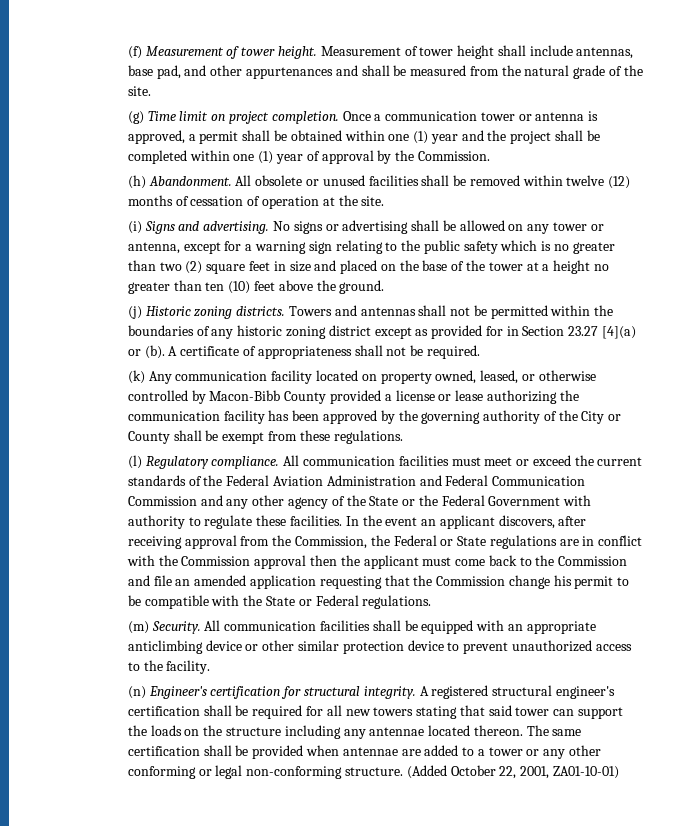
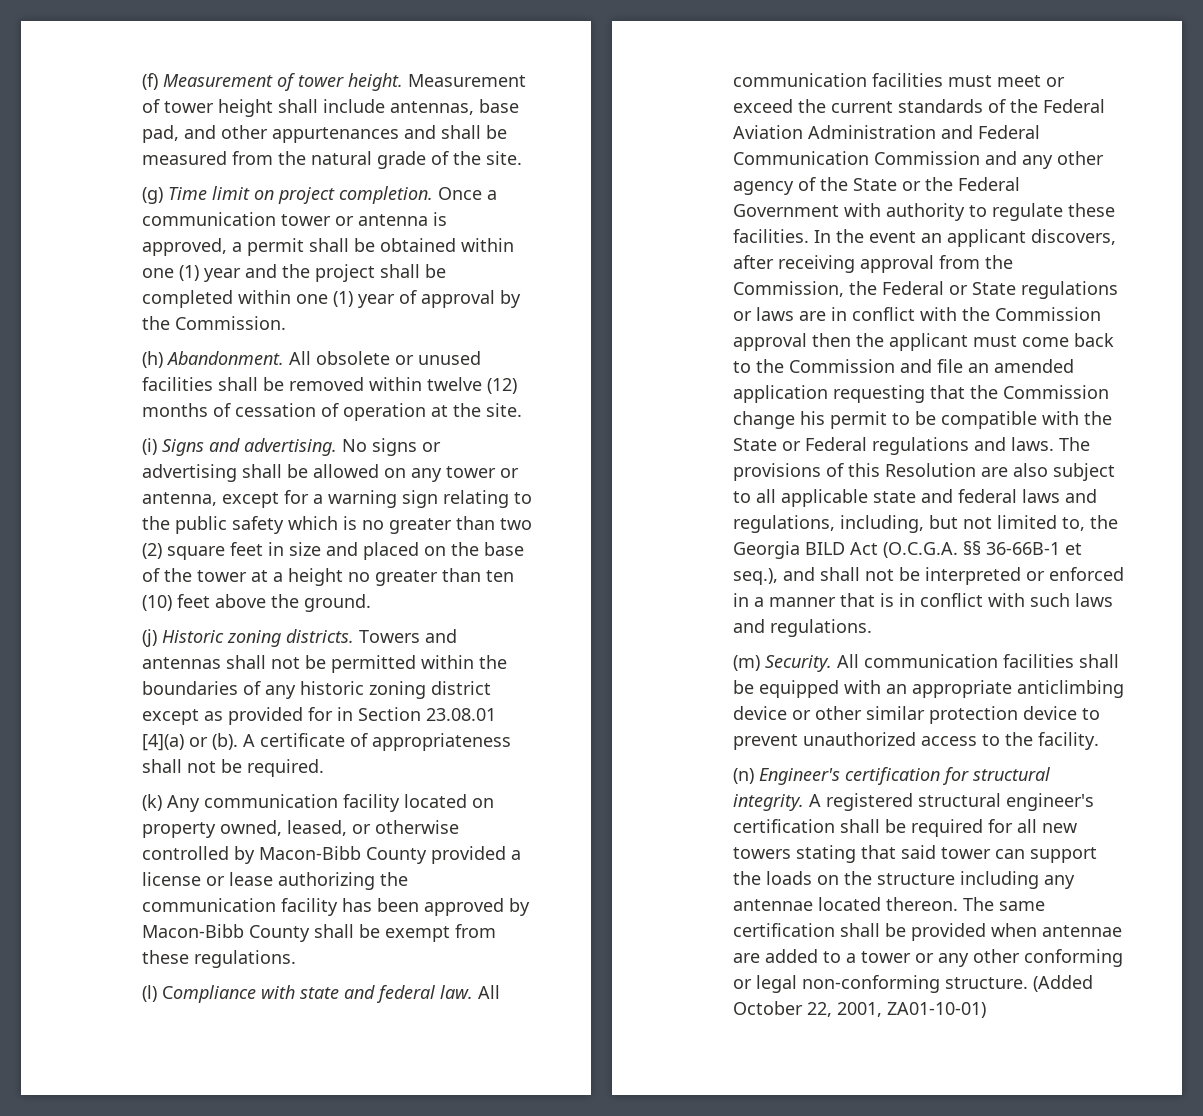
- Towers and antennas shall not be permitted within the boundaries of any historic zoning district except as provided for in Section 23.27 [4](a) or (b).
+ Towers and antennas shall not be permitted within the boundaries of any historic zoning district except as provided for in Section 23.08.01 [4](a) or (b).
- (k) Any communication facility located on property owned, leased, or otherwise controlled by Macon-Bibb County provided a license or lease authorizing the communication facility has been approved by the governing authority of the City or County shall be exempt from these regulations.
+ (k) Any communication facility located on property owned, leased, or otherwise controlled by Macon-Bibb County provided a license or lease authorizing the communication facility has been approved by Macon-Bibb County shall be exempt from these regulations.
- (l) Regulatory compliance.
+ (l) Compliance with state and federal law.
- In the event an applicant discovers, after receiving approval from the Commission, the Federal or State regulations are in conflict with the Commission approval then the applicant must come back to the Commission and file an amended application requesting that the Commission change his permit to be compatible with the State or Federal regulations.
+ In the event an applicant discovers, after receiving approval from the Commission, the Federal or State regulations or laws are in conflict with the Commission approval then the applicant must come back to the Commission and file an amended application requesting that the Commission change his permit to be compatible with the State or Federal regulations and laws. The provisions of this Resolution are also subject to all applicable state and federal laws and regulations, including, but not limited to, the Georgia BILD Act (O.C.G.A. §§ 36-66B-1 et seq.), and shall not be interpreted or enforced in a manner that is in conflict with such laws and regulations.

